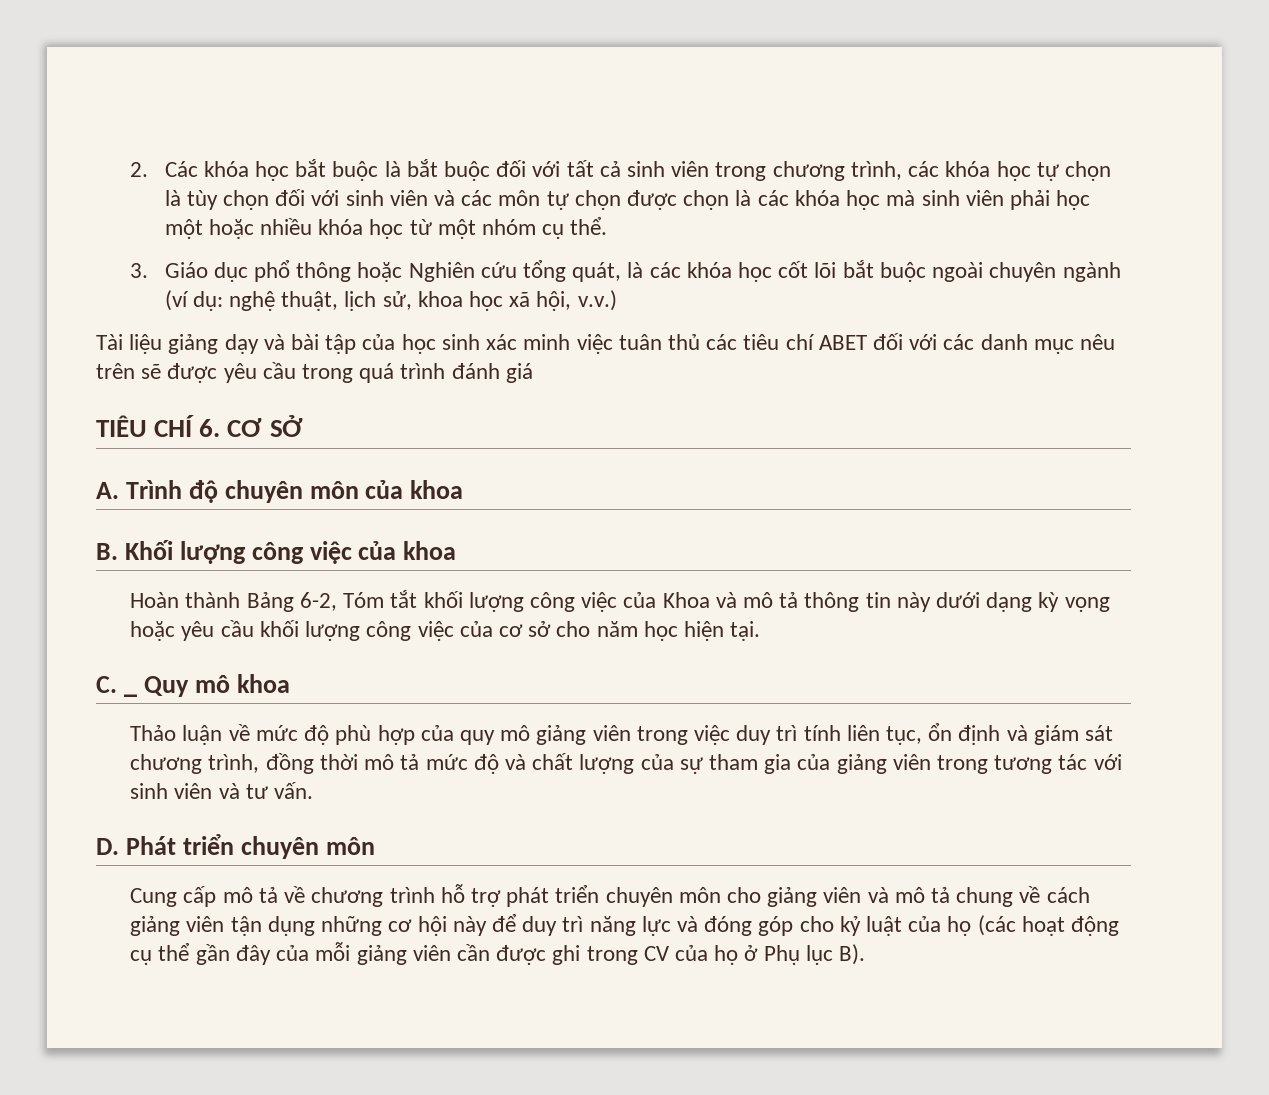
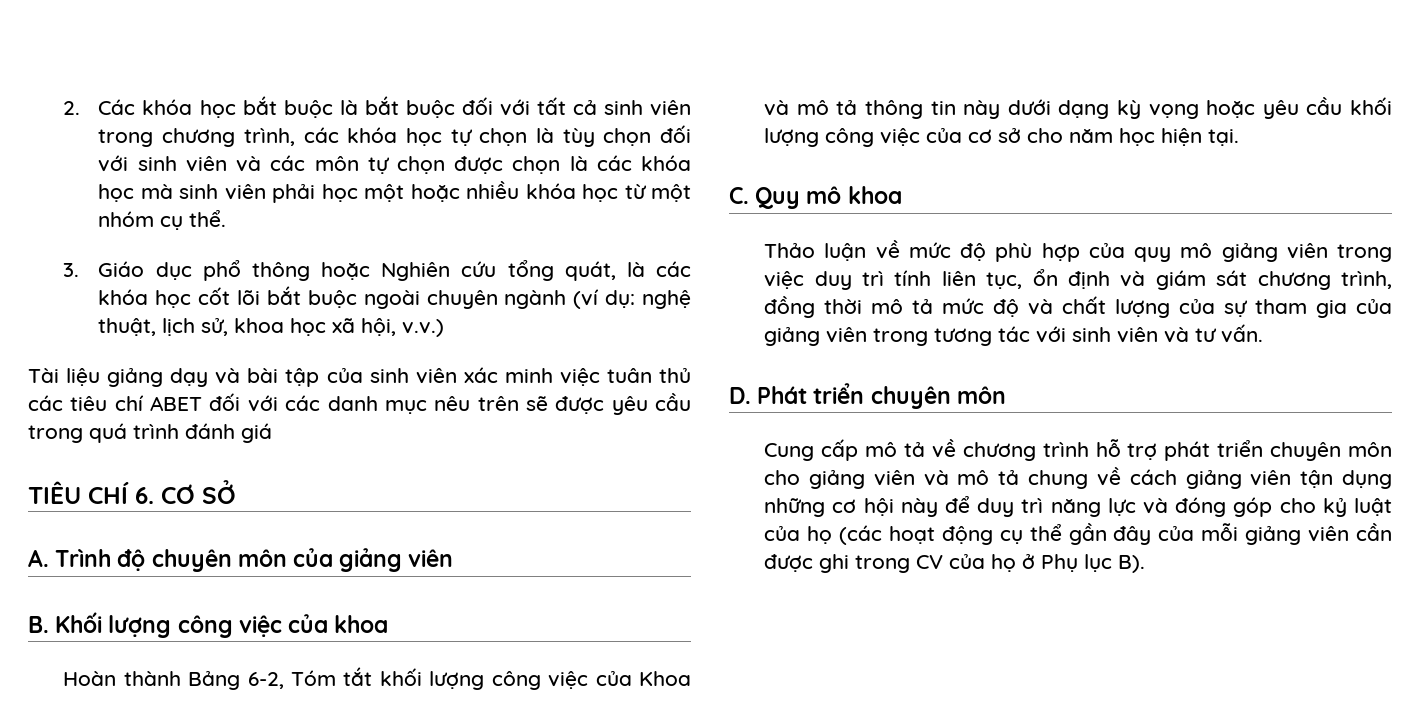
- Tài liệu giảng dạy và bài tập của học sinh xác minh việc tuân thủ các tiêu chí ABET đối với các danh mục nêu trên sẽ được yêu cầu trong quá trình đánh giá
+ Tài liệu giảng dạy và bài tập của sinh viên xác minh việc tuân thủ các tiêu chí ABET đối với các danh mục nêu trên sẽ được yêu cầu trong quá trình đánh giá
- A. Trình độ chuyên môn của khoa
+ A. Trình độ chuyên môn của giảng viên
- C. _ Quy mô khoa
+ C. Quy mô khoa

